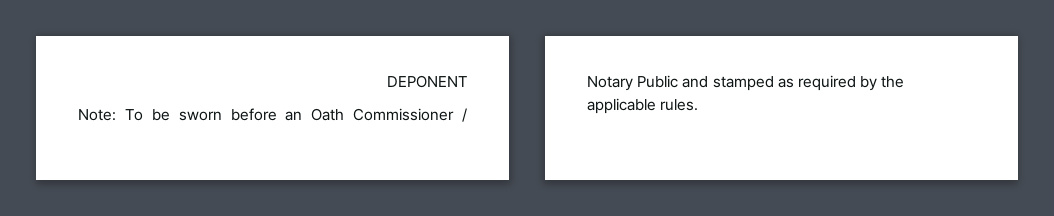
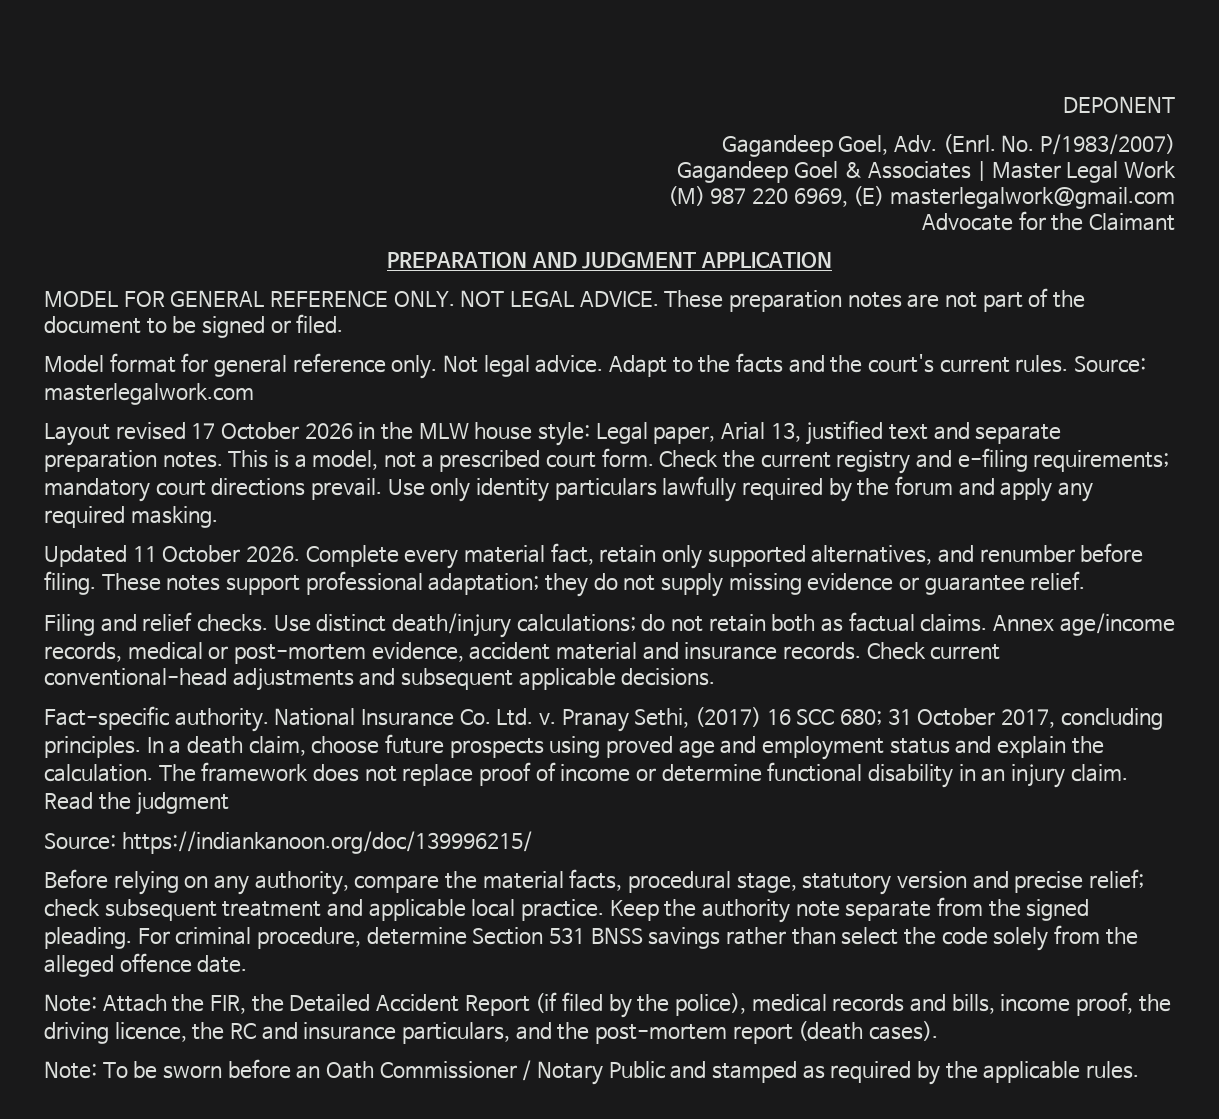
+ Gagandeep Goel, Adv. (Enrl. No. P/1983/2007)
+ Gagandeep Goel & Associates | Master Legal Work
+ (M) 987 220 6969, (E) masterlegalwork@gmail.com
+ Advocate for the Claimant
+ PREPARATION AND JUDGMENT APPLICATION
+ MODEL FOR GENERAL REFERENCE ONLY. NOT LEGAL ADVICE. These preparation notes are not part of the document to be signed or filed.
+ Model format for general reference only. Not legal advice. Adapt to the facts and the court's current rules. Source: masterlegalwork.com
+ Layout revised 17 October 2026 in the MLW house style: Legal paper, Arial 13, justified text and separate preparation notes. This is a model, not a prescribed court form. Check the current registry and e-filing requirements; mandatory court directions prevail. Use only identity particulars lawfully required by the forum and apply any required masking.
+ Updated 11 October 2026. Complete every material fact, retain only supported alternatives, and renumber before filing. These notes support professional adaptation; they do not supply missing evidence or guarantee relief.
+ Filing and relief checks. Use distinct death/injury calculations; do not retain both as factual claims. Annex age/income records, medical or post-mortem evidence, accident material and insurance records. Check current conventional-head adjustments and subsequent applicable decisions.
+ Fact-specific authority. National Insurance Co. Ltd. v. Pranay Sethi, (2017) 16 SCC 680; 31 October 2017, concluding principles. In a death claim, choose future prospects using proved age and employment status and explain the calculation. The framework does not replace proof of income or determine functional disability in an injury claim. Read the judgment
+ Source: https://indiankanoon.org/doc/139996215/
+ Before relying on any authority, compare the material facts, procedural stage, statutory version and precise relief; check subsequent treatment and applicable local practice. Keep the authority note separate from the signed pleading. For criminal procedure, determine Section 531 BNSS savings rather than select the code solely from the alleged offence date.
+ Note: Attach the FIR, the Detailed Accident Report (if filed by the police), medical records and bills, income proof, the driving licence, the RC and insurance particulars, and the post-mortem report (death cases).

